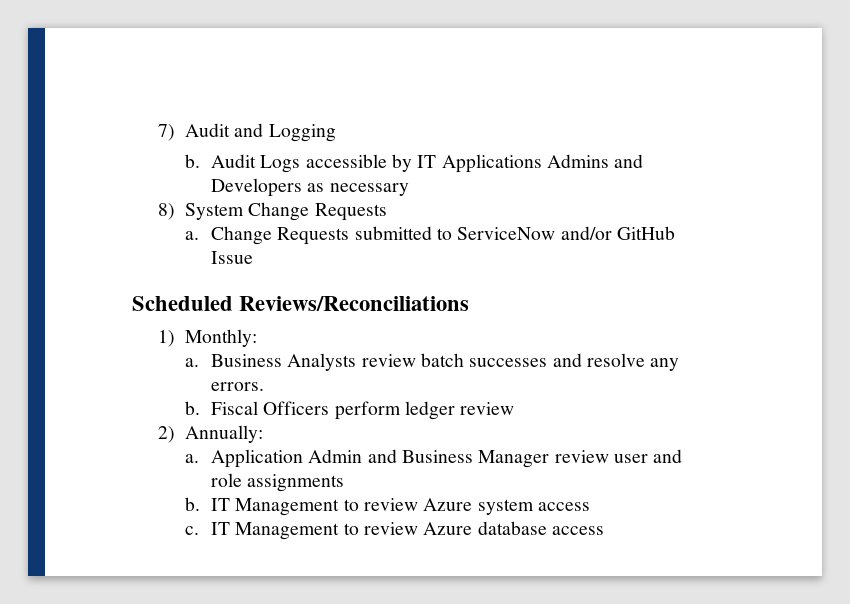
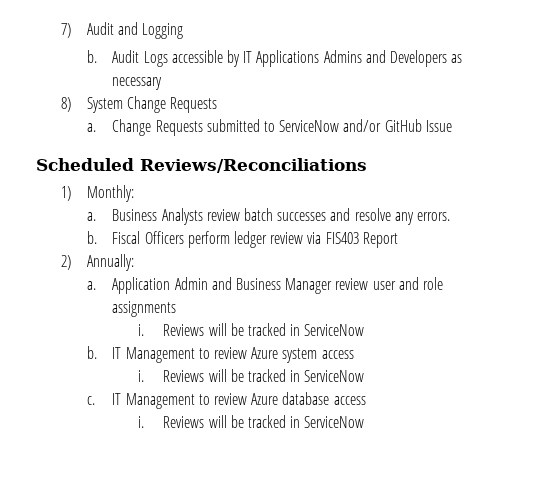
- Fiscal Officers perform ledger review
+ Fiscal Officers perform ledger review via FIS403 Report
  Application Admin and Business Manager review user and role assignments
+ i. Reviews will be tracked in ServiceNow
  IT Management to review Azure system access
+ i. Reviews will be tracked in ServiceNow
  IT Management to review Azure database access
+ i. Reviews will be tracked in ServiceNow

